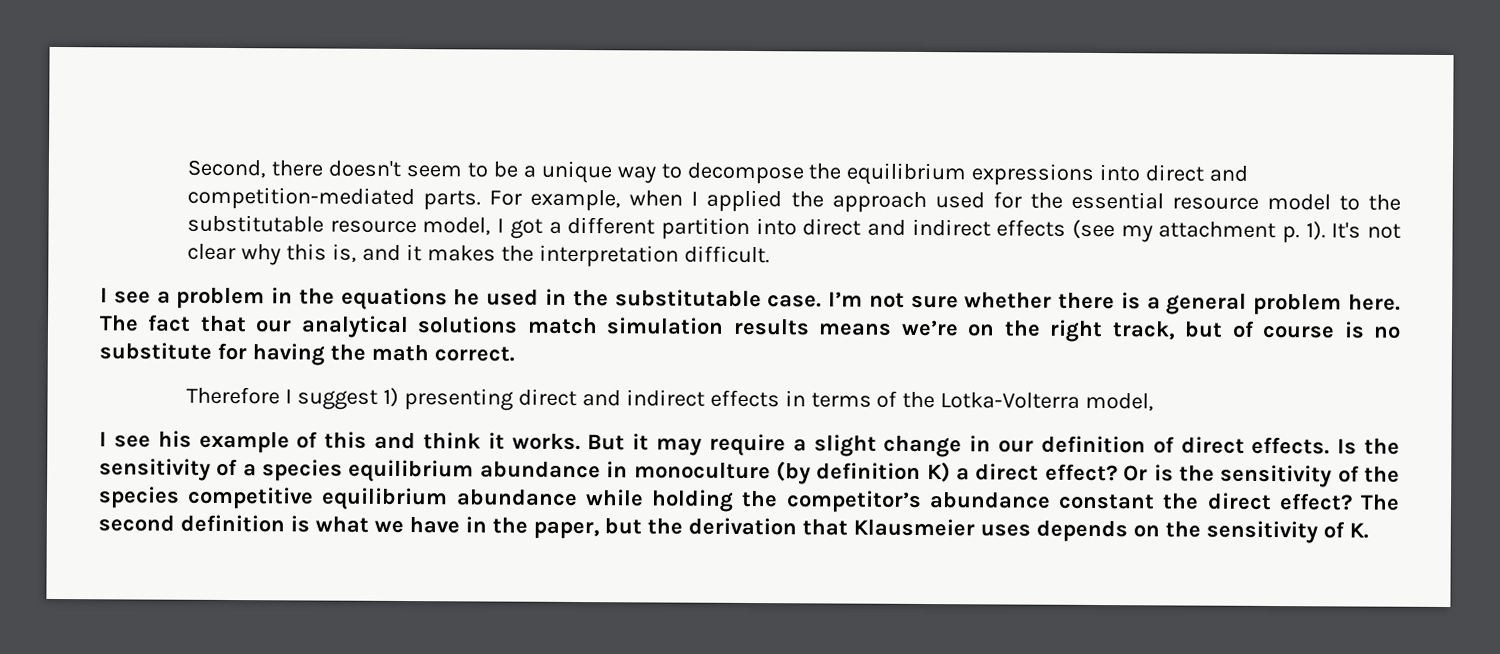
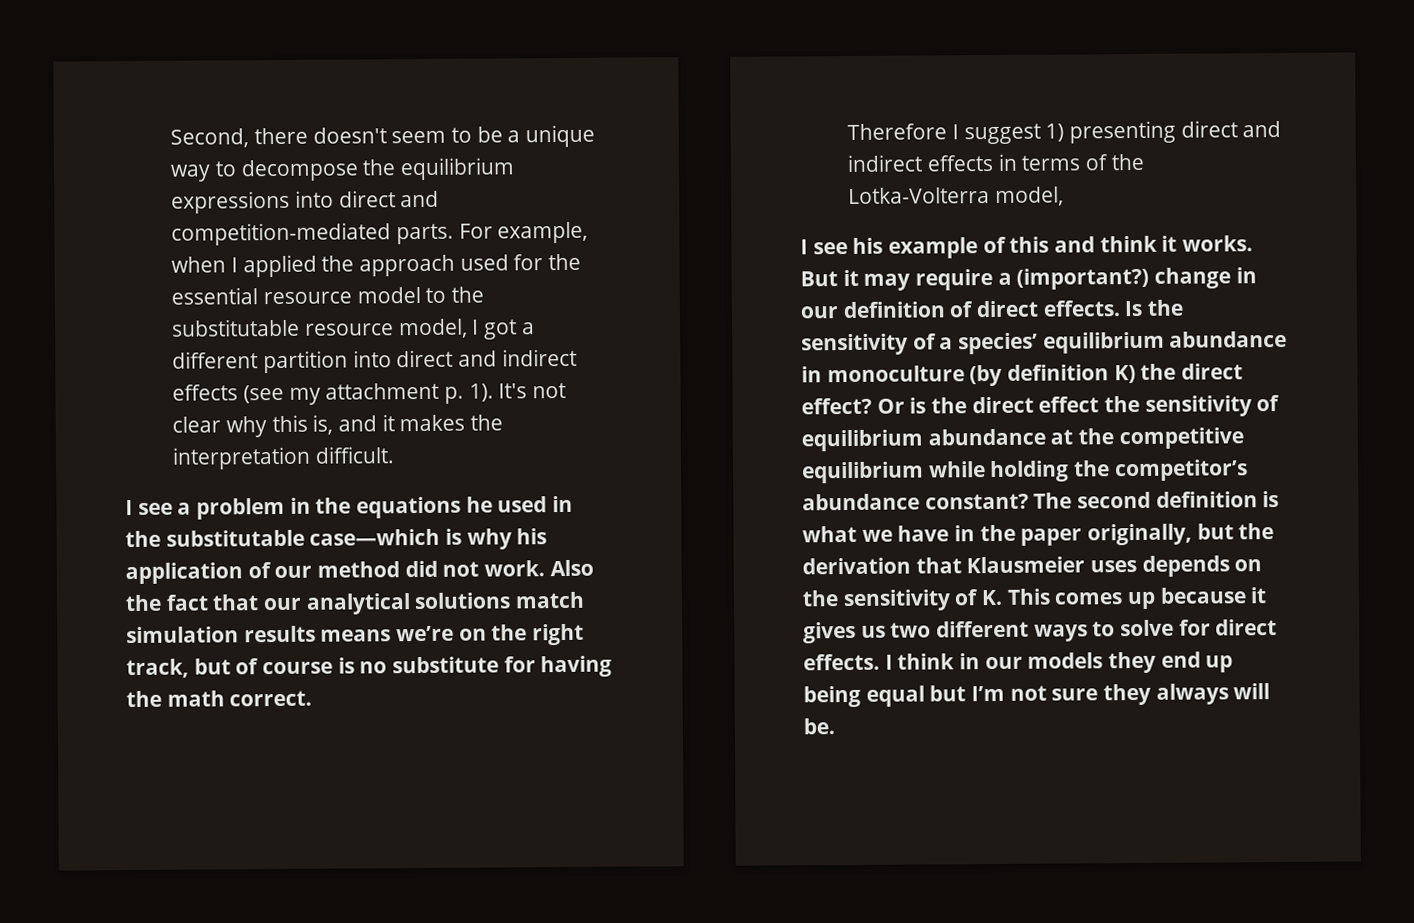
- I see a problem in the equations he used in the substitutable case. I’m not sure whether there is a general problem here. The fact that our analytical solutions match simulation results means we’re on the right track, but of course is no substitute for having the math correct.
+ I see a problem in the equations he used in the substitutable case—which is why his application of our method did not work. Also the fact that our analytical solutions match simulation results means we’re on the right track, but of course is no substitute for having the math correct.
- But it may require a slight change in our definition of direct effects.
+ But it may require a (important?) change in our definition of direct effects.
- Is the sensitivity of a species equilibrium abundance in monoculture (by definition K) a direct effect?
+ Is the sensitivity of a species’ equilibrium abundance in monoculture (by definition K) the direct effect?
- Or is the sensitivity of the species competitive equilibrium abundance while holding the competitor’s abundance constant the direct effect?
+ Or is the direct effect the sensitivity of equilibrium abundance at the competitive equilibrium while holding the competitor’s abundance constant?
- The second definition is what we have in the paper, but the derivation that Klausmeier uses depends on the sensitivity of K.
+ The second definition is what we have in the paper originally, but the derivation that Klausmeier uses depends on the sensitivity of K. This comes up because it gives us two different ways to solve for direct effects. I think in our models they end up being equal but I’m not sure they always will be.

